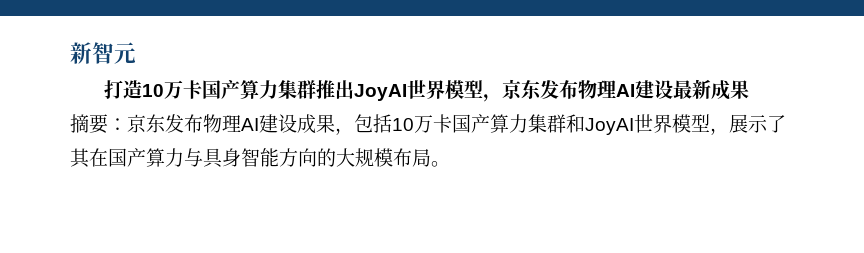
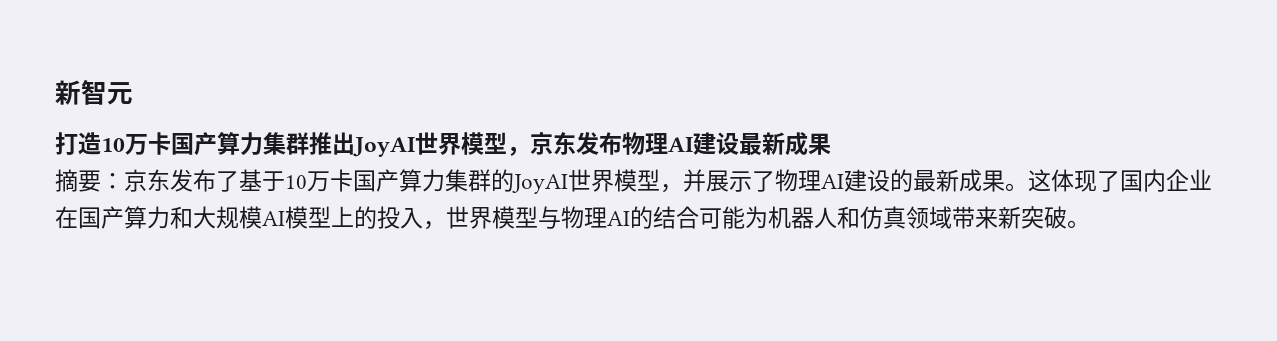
- 摘要：京东发布物理AI建设成果，包括10万卡国产算力集群和JoyAI世界模型，展示了其在国产算力与具身智能方向的大规模布局。
+ 摘要：京东发布了基于10万卡国产算力集群的JoyAI世界模型，并展示了物理AI建设的最新成果。这体现了国内企业在国产算力和大规模AI模型上的投入，世界模型与物理AI的结合可能为机器人和仿真领域带来新突破。

